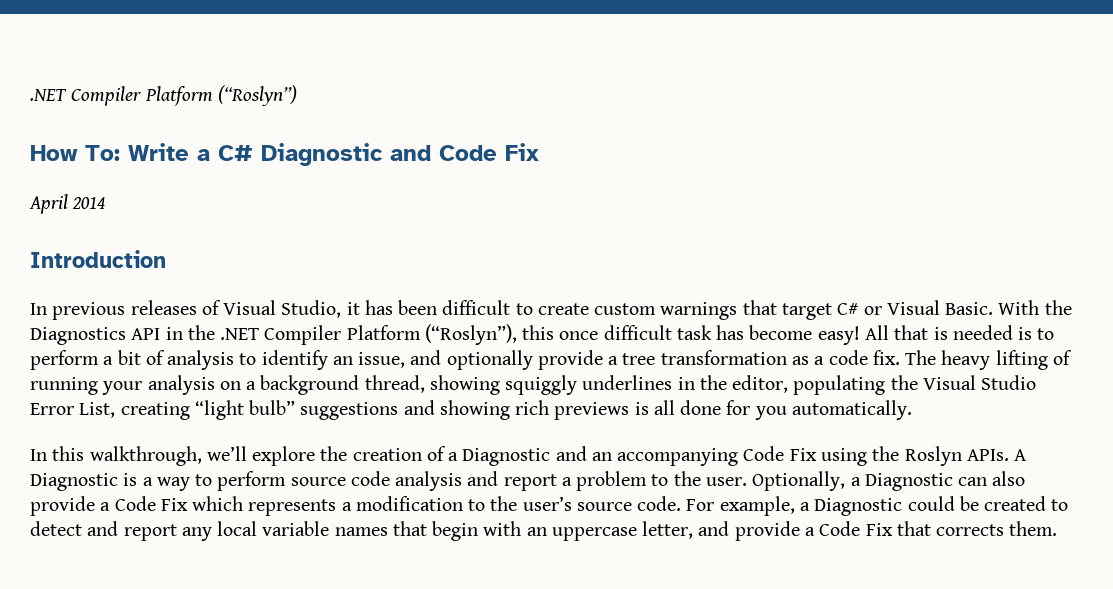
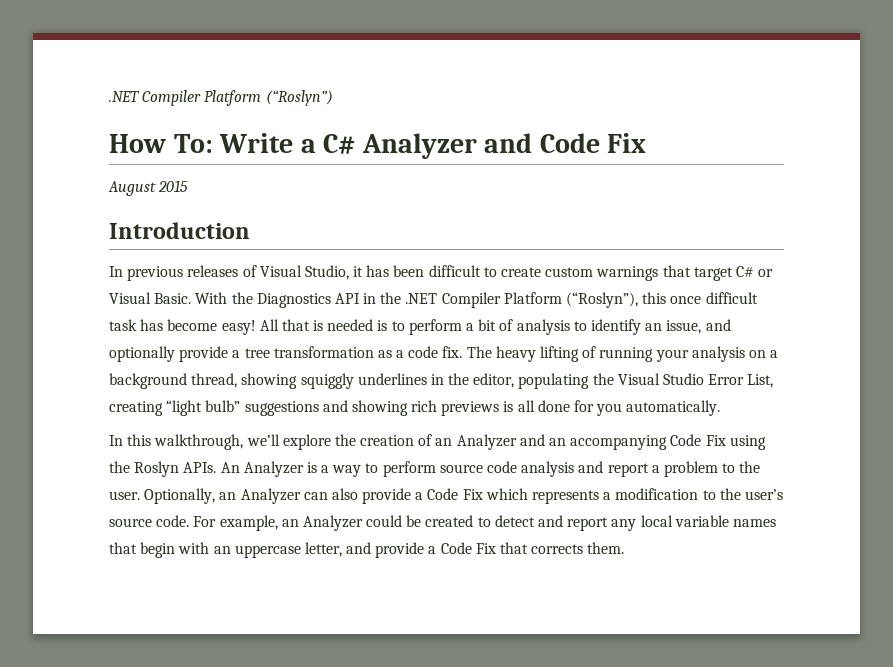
- How To: Write a C# Diagnostic and Code Fix
+ How To: Write a C# Analyzer and Code Fix
- April 2014
+ August 2015
- In this walkthrough, we’ll explore the creation of a Diagnostic and an accompanying Code Fix using the Roslyn APIs.
+ In this walkthrough, we’ll explore the creation of an Analyzer and an accompanying Code Fix using the Roslyn APIs.
- A Diagnostic is a way to perform source code analysis and report a problem to the user.
+ An Analyzer is a way to perform source code analysis and report a problem to the user.
- Optionally, a Diagnostic can also provide a Code Fix which represents a modification to the user’s source code.
+ Optionally, an Analyzer can also provide a Code Fix which represents a modification to the user’s source code.
- For example, a Diagnostic could be created to detect and report any local variable names that begin with an uppercase letter, and provide a Code Fix that corrects them.
+ For example, an Analyzer could be created to detect and report any local variable names that begin with an uppercase letter, and provide a Code Fix that corrects them.

